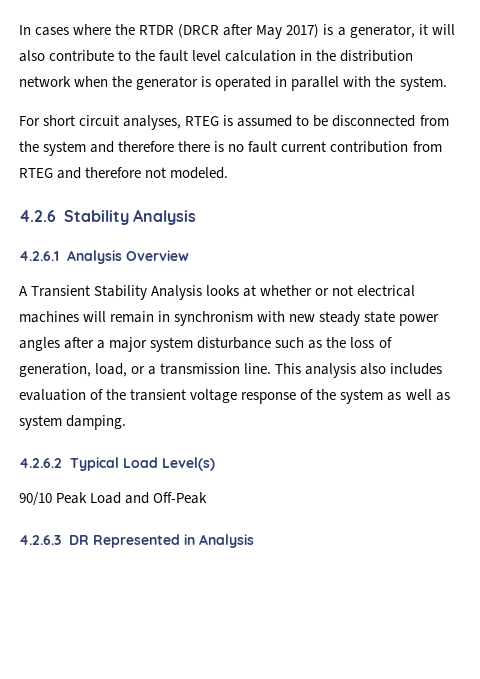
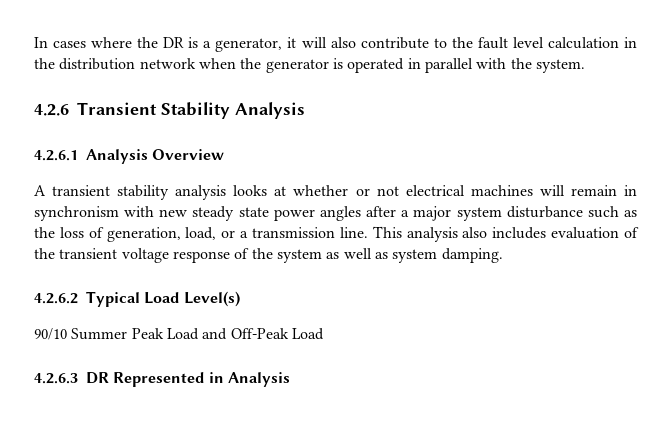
- In cases where the RTDR (DRCR after May 2017) is a generator, it will also contribute to the fault level calculation in the distribution network when the generator is operated in parallel with the system.
+ In cases where the DR is a generator, it will also contribute to the fault level calculation in the distribution network when the generator is operated in parallel with the system.
- For short circuit analyses, RTEG is assumed to be disconnected from the system and therefore there is no fault current contribution from RTEG and therefore not modeled.
- 4.2.6 Stability Analysis
+ 4.2.6 Transient Stability Analysis
- A Transient Stability Analysis looks at whether or not electrical machines will remain in synchronism with new steady state power angles after a major system disturbance such as the loss of generation, load, or a transmission line.
+ A transient stability analysis looks at whether or not electrical machines will remain in synchronism with new steady state power angles after a major system disturbance such as the loss of generation, load, or a transmission line.
- 90/10 Peak Load and Off-Peak
+ 90/10 Summer Peak Load and Off-Peak Load

